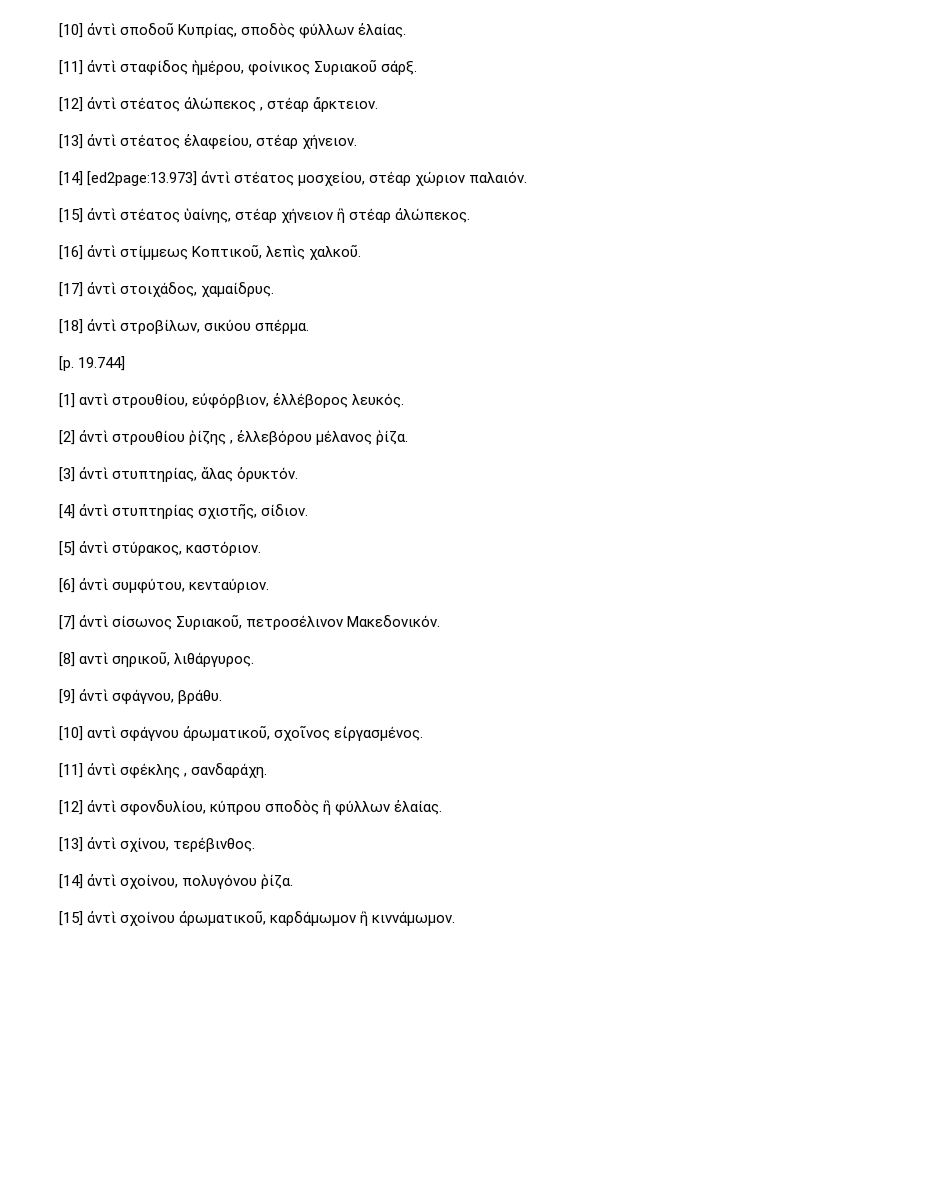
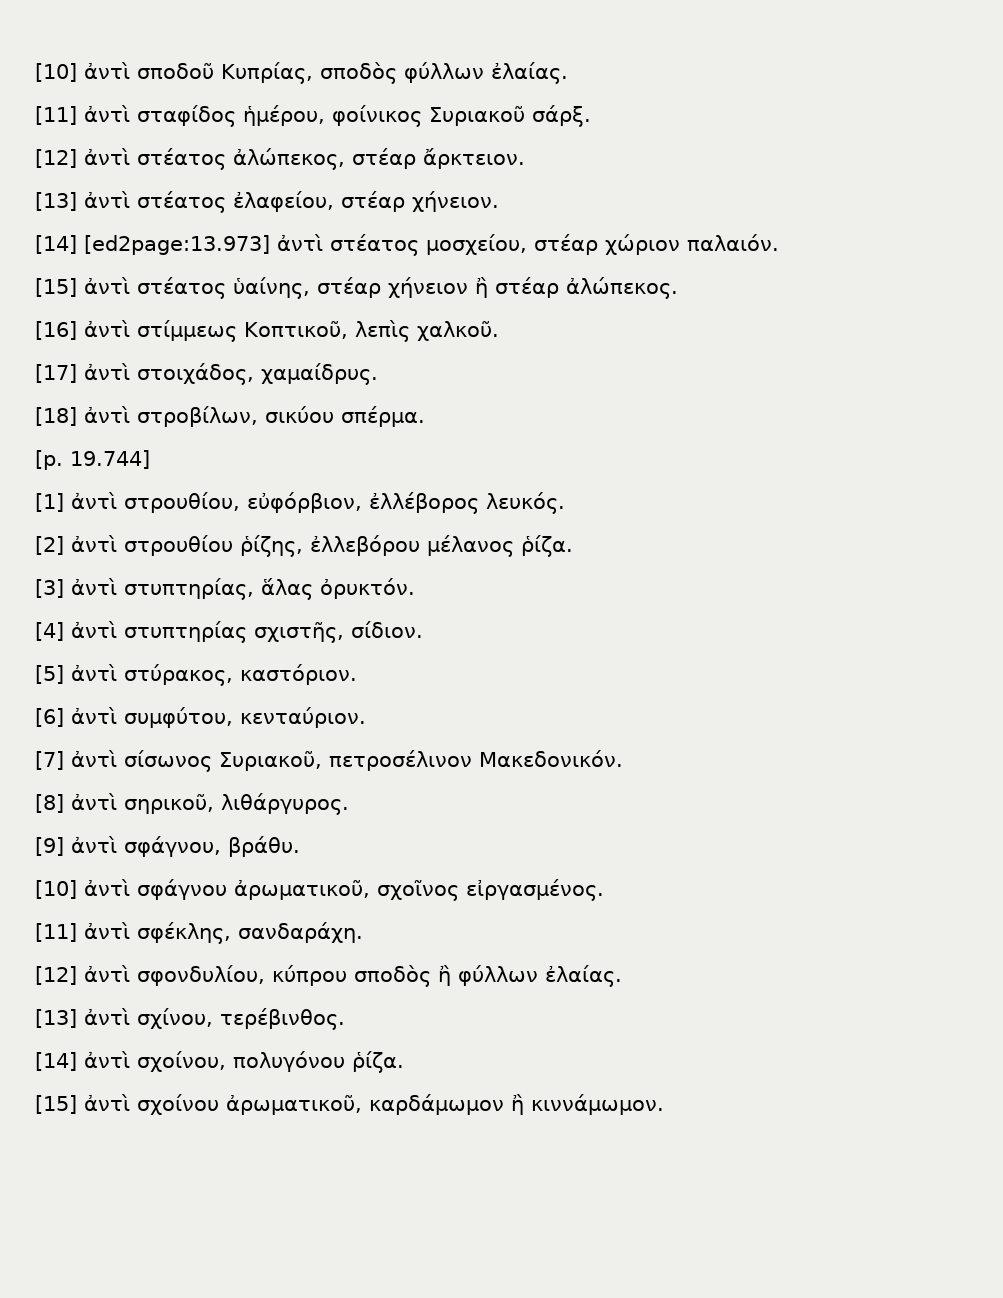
- [12] ἀντὶ στέατος ἀλώπεκος , στέαρ ἄρκτειον.
+ [12] ἀντὶ στέατος ἀλώπεκος, στέαρ ἄρκτειον.
- [1] αντὶ στρουθίου, εὐφόρβιον, ἐλλέβορος λευκός.
+ [1] ἀντὶ στρουθίου, εὐφόρβιον, ἐλλέβορος λευκός.
- [2] ἀντὶ στρουθίου ῥίζης , ἐλλεβόρου μέλανος ῥίζα.
+ [2] ἀντὶ στρουθίου ῥίζης, ἐλλεβόρου μέλανος ῥίζα.
- [8] αντὶ σηρικοῦ, λιθάργυρος.
+ [8] ἀντὶ σηρικοῦ, λιθάργυρος.
- [10] αντὶ σφάγνου ἀρωματικοῦ, σχοῖνος εἰργασμένος.
+ [10] ἀντὶ σφάγνου ἀρωματικοῦ, σχοῖνος εἰργασμένος.
- [11] ἀντὶ σφέκλης , σανδαράχη.
+ [11] ἀντὶ σφέκλης, σανδαράχη.

